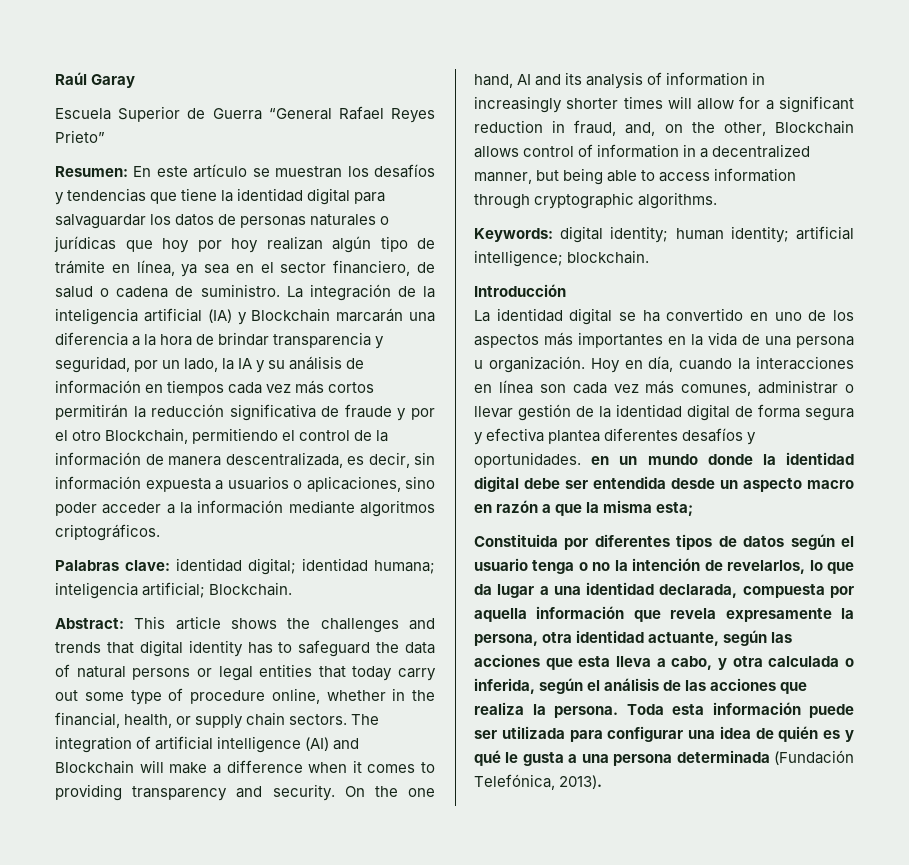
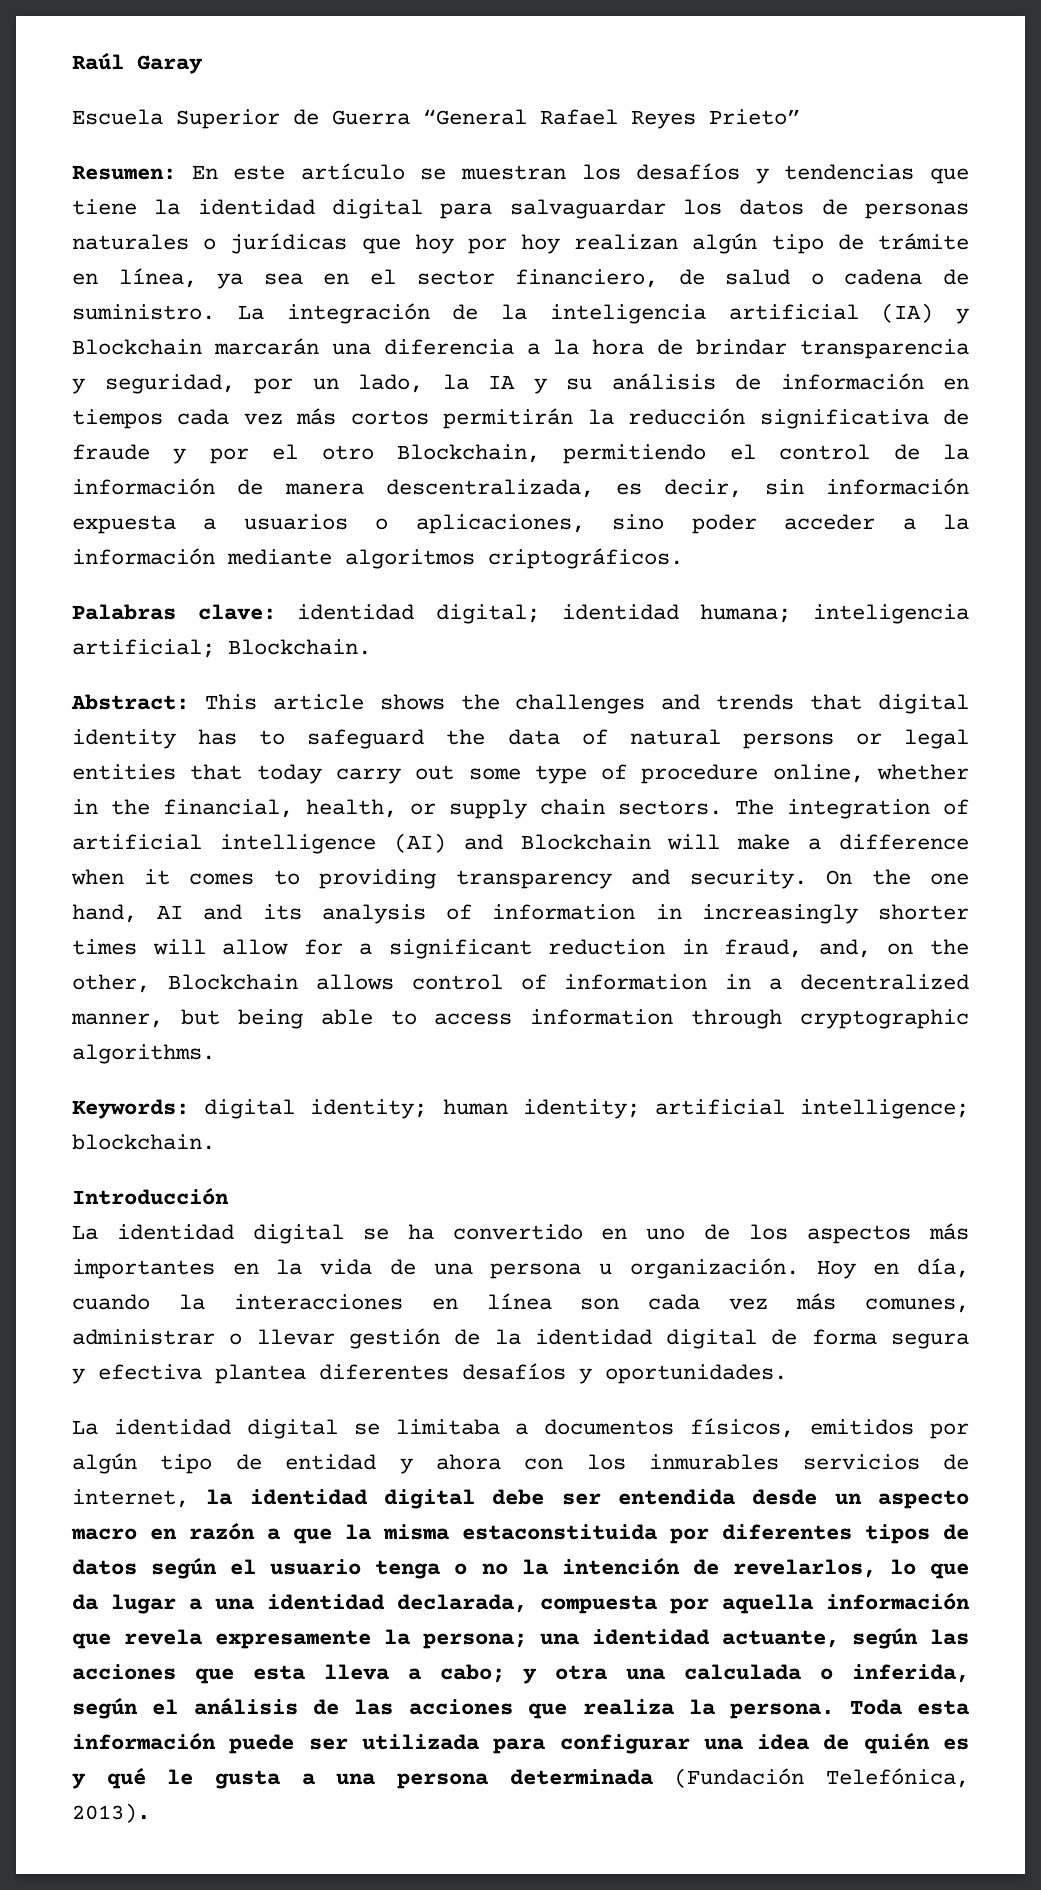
- Hoy en día, cuando la interacciones en línea son cada vez más comunes, administrar o llevar gestión de la identidad digital de forma segura y efectiva plantea diferentes desafíos y oportunidades. en un mundo donde la identidad digital debe ser entendida desde un aspecto macro en razón a que la misma esta;
- Constituida por diferentes tipos de datos según el usuario tenga o no la intención de revelarlos, lo que da lugar a una identidad declarada, compuesta por aquella información que revela expresamente la persona, otra identidad actuante, según las acciones que esta lleva a cabo, y otra calculada o inferida, según el análisis de las acciones que realiza la persona.
+ Hoy en día, cuando la interacciones en línea son cada vez más comunes, administrar o llevar gestión de la identidad digital de forma segura y efectiva plantea diferentes desafíos y oportunidades.
+ La identidad digital se limitaba a documentos físicos, emitidos por algún tipo de entidad y ahora con los inmurables servicios de internet, la identidad digital debe ser entendida desde un aspecto macro en razón a que la misma estaconstituida por diferentes tipos de datos según el usuario tenga o no la intención de revelarlos, lo que da lugar a una identidad declarada, compuesta por aquella información que revela expresamente la persona; una identidad actuante, según las acciones que esta lleva a cabo; y otra una calculada o inferida, según el análisis de las acciones que realiza la persona.

